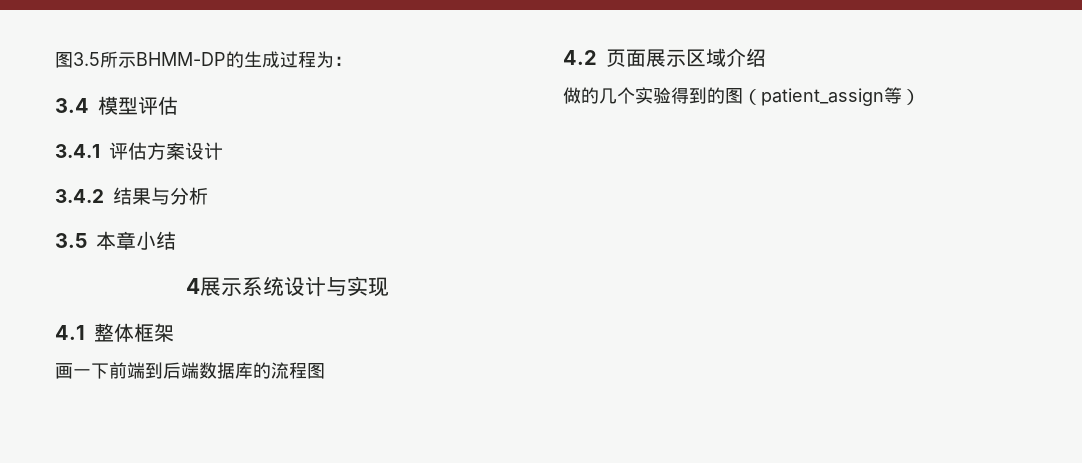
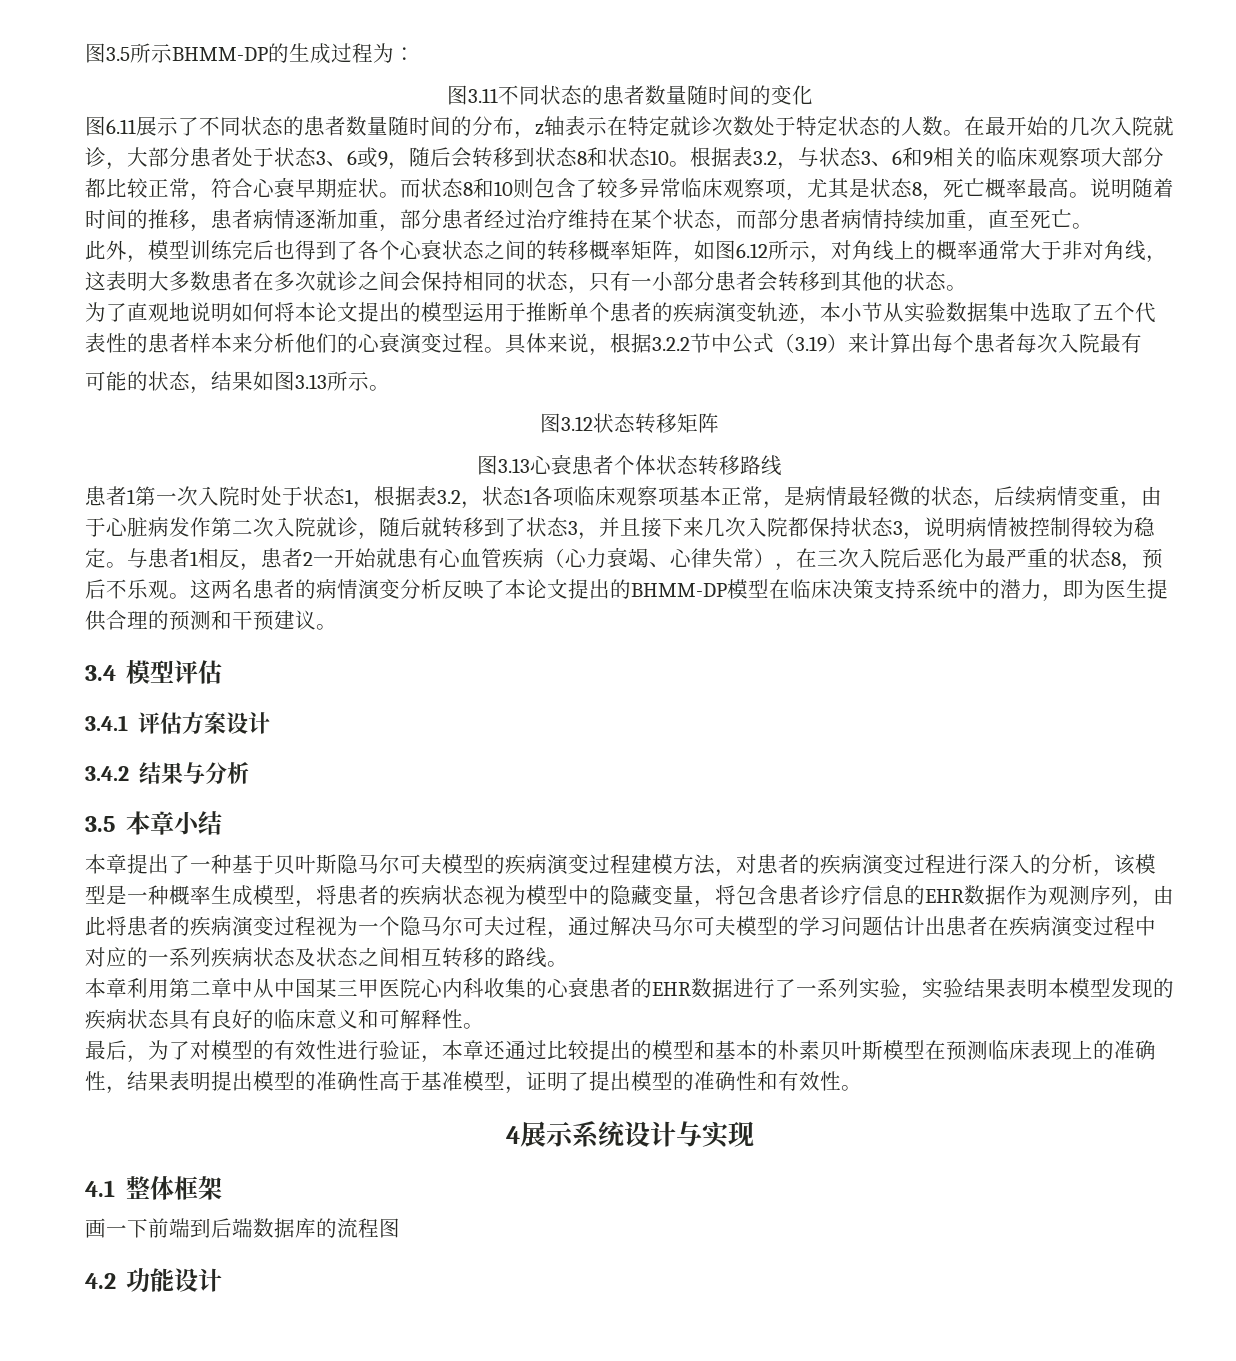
+ 图3.11不同状态的患者数量随时间的变化
+ 图6.11展示了不同状态的患者数量随时间的分布，z轴表示在特定就诊次数处于特定状态的人数。在最开始的几次入院就诊，大部分患者处于状态3、6或9，随后会转移到状态8和状态10。根据表3.2，与状态3、6和9相关的临床观察项大部分都比较正常，符合心衰早期症状。而状态8和10则包含了较多异常临床观察项，尤其是状态8，死亡概率最高。说明随着时间的推移，患者病情逐渐加重，部分患者经过治疗维持在某个状态，而部分患者病情持续加重，直至死亡。
+ 此外，模型训练完后也得到了各个心衰状态之间的转移概率矩阵，如图6.12所示，对角线上的概率通常大于非对角线，这表明大多数患者在多次就诊之间会保持相同的状态，只有一小部分患者会转移到其他的状态。
+ 为了直观地说明如何将本论文提出的模型运用于推断单个患者的疾病演变轨迹，本小节从实验数据集中选取了五个代表性的患者样本来分析他们的心衰演变过程。具体来说，根据3.2.2节中公式（3.19）来计算出每个患者每次入院最有
+ 可能的状态，结果如图3.13所示。
+ 图3.12状态转移矩阵
+ 图3.13心衰患者个体状态转移路线
+ 患者1第一次入院时处于状态1，根据表3.2，状态1各项临床观察项基本正常，是病情最轻微的状态，后续病情变重，由于心脏病发作第二次入院就诊，随后就转移到了状态3，并且接下来几次入院都保持状态3，说明病情被控制得较为稳定。与患者1相反，患者2一开始就患有心血管疾病（心力衰竭、心律失常），在三次入院后恶化为最严重的状态8，预后不乐观。这两名患者的病情演变分析反映了本论文提出的BHMM-DP模型在临床决策支持系统中的潜力，即为医生提供合理的预测和干预建议。
+ 本章提出了一种基于贝叶斯隐马尔可夫模型的疾病演变过程建模方法，对患者的疾病演变过程进行深入的分析，该模型是一种概率生成模型，将患者的疾病状态视为模型中的隐藏变量，将包含患者诊疗信息的EHR数据作为观测序列，由此将患者的疾病演变过程视为一个隐马尔可夫过程，通过解决马尔可夫模型的学习问题估计出患者在疾病演变过程中对应的一系列疾病状态及状态之间相互转移的路线。
+ 本章利用第二章中从中国某三甲医院心内科收集的心衰患者的EHR数据进行了一系列实验，实验结果表明本模型发现的疾病状态具有良好的临床意义和可解释性。
+ 最后，为了对模型的有效性进行验证，本章还通过比较提出的模型和基本的朴素贝叶斯模型在预测临床表现上的准确性，结果表明提出模型的准确性高于基准模型，证明了提出模型的准确性和有效性。
- 4.2页面展示区域介绍
- 做的几个实验得到的图（patient_assign等）
+ 4.2功能设计

